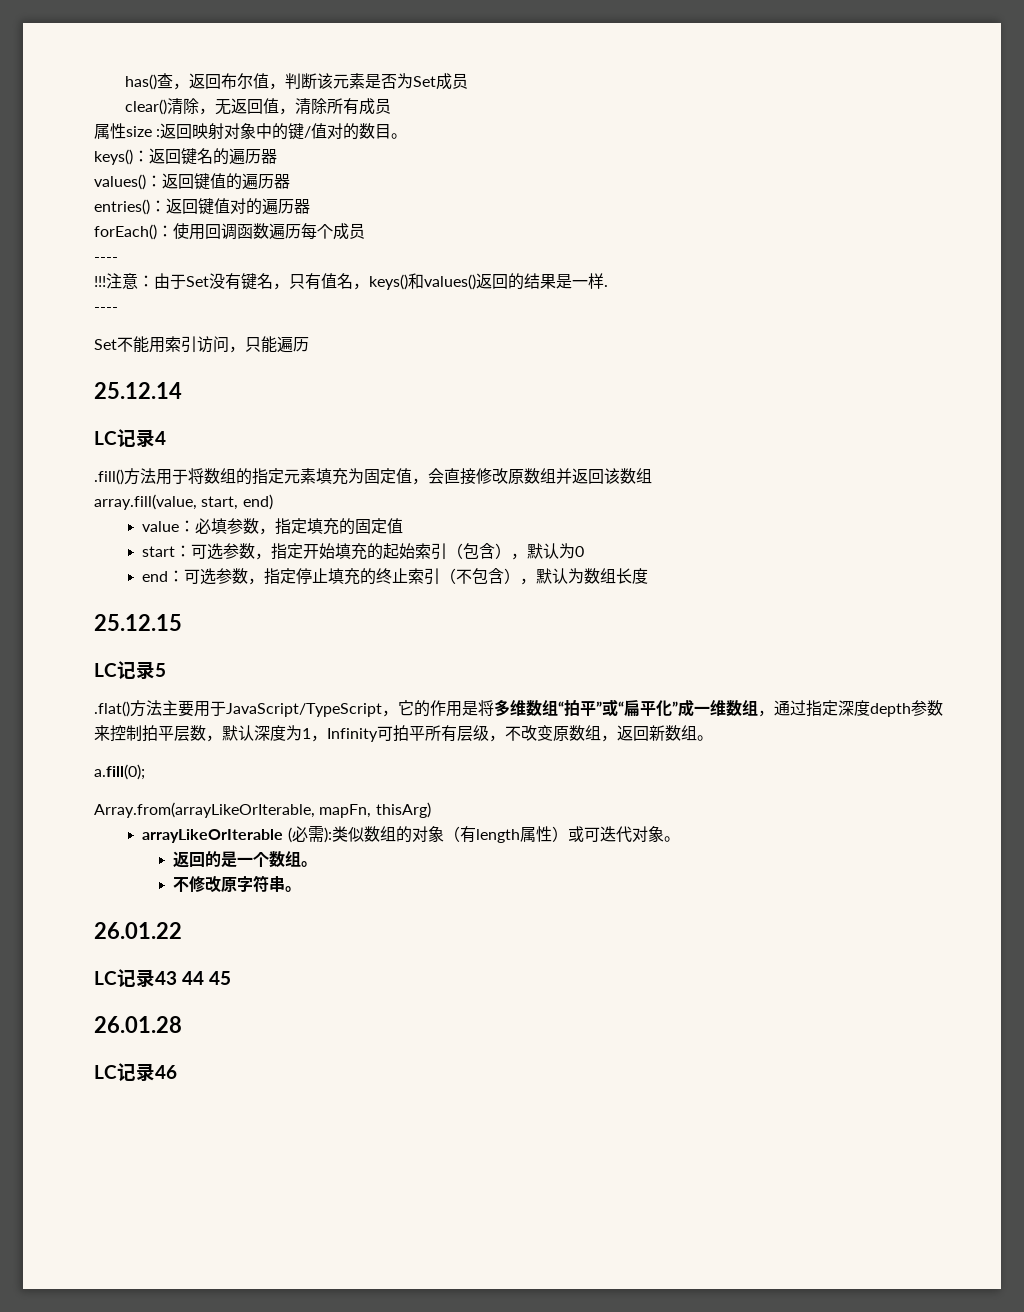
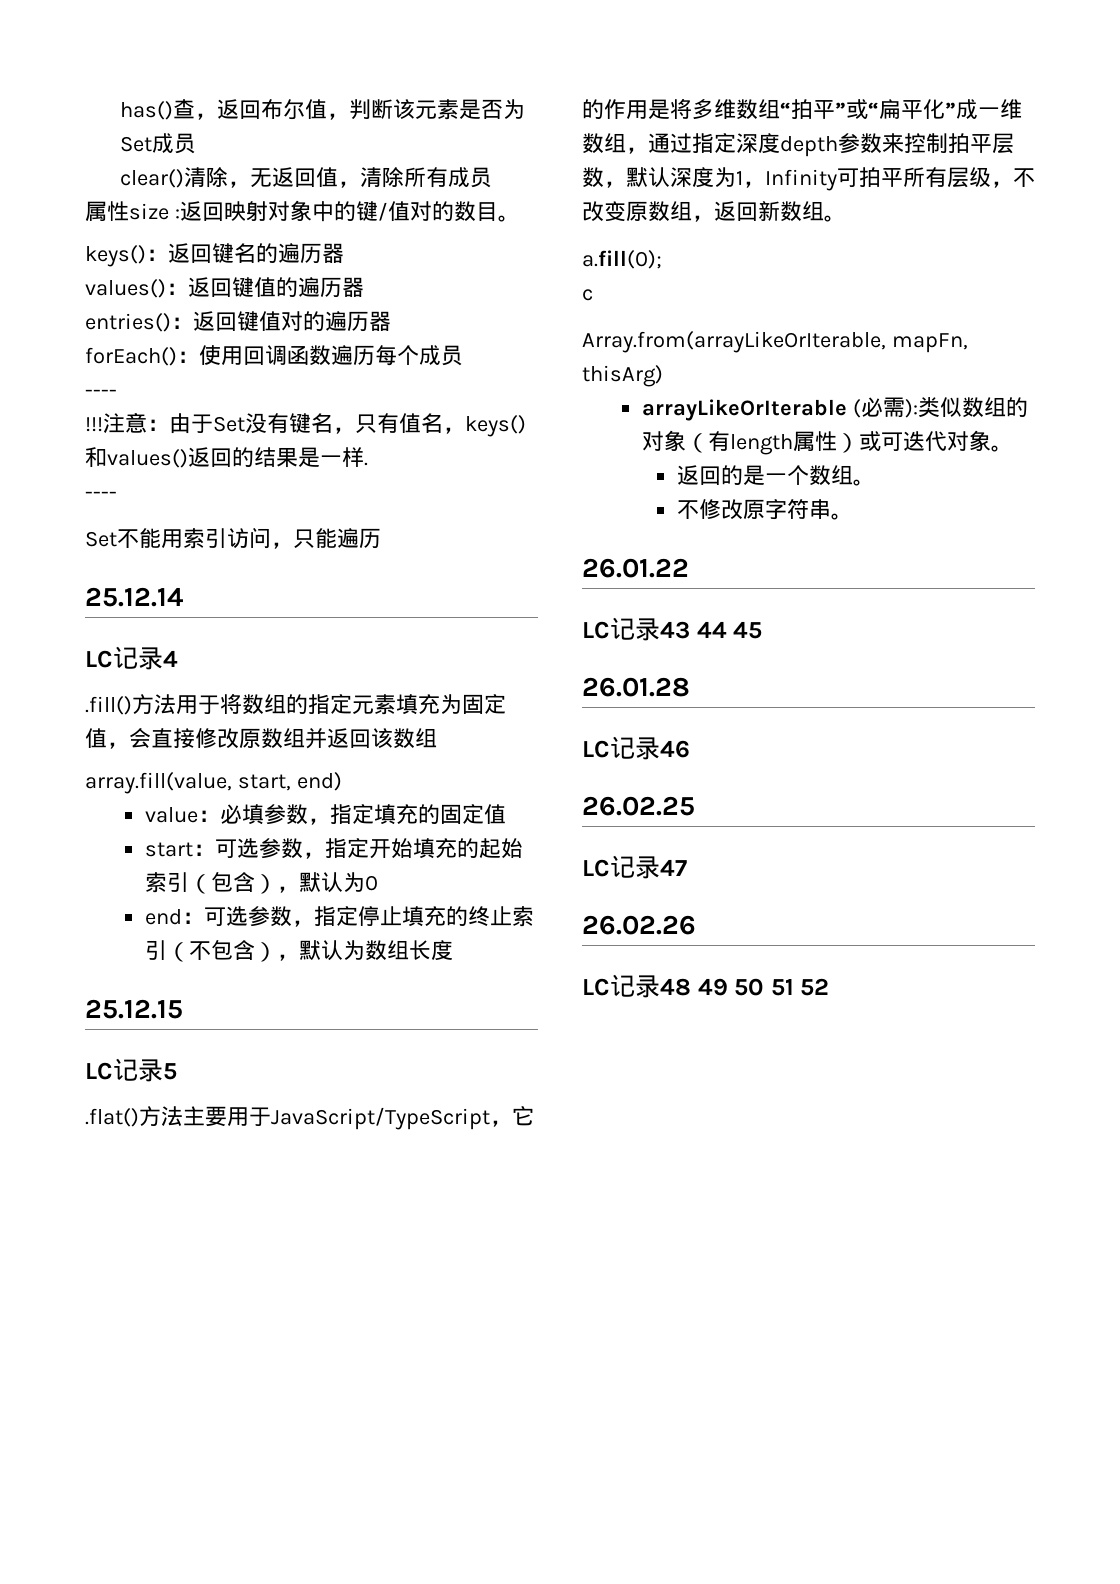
+ c
+ 26.02.25
+ LC记录47
+ 26.02.26
+ LC记录48 49 50 51 52

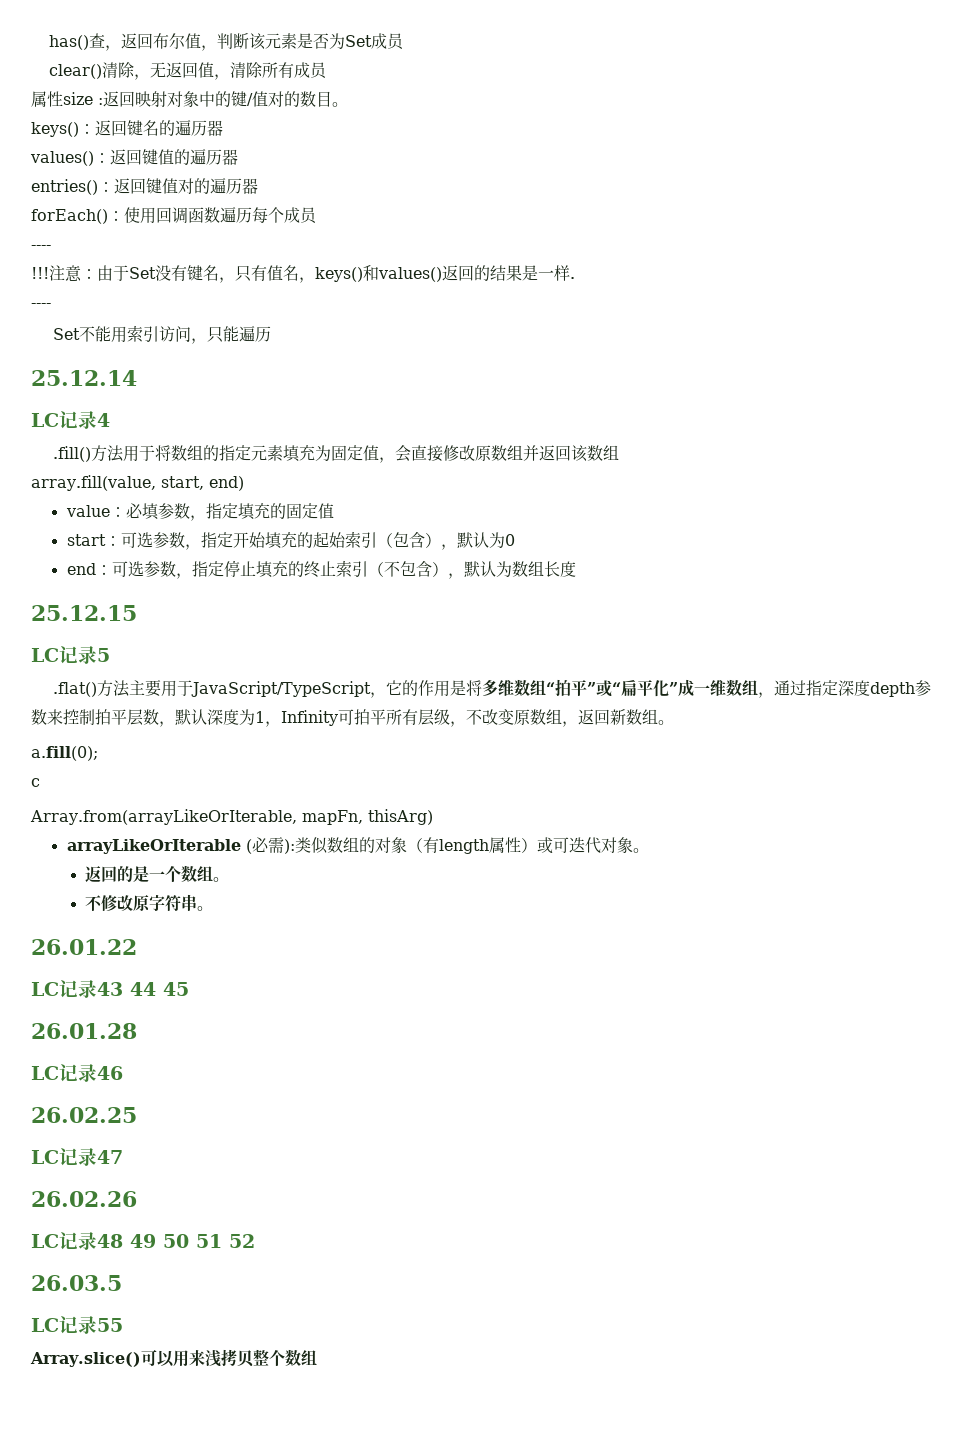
+ 26.03.5
+ LC记录55
+ Array.slice()可以用来浅拷贝整个数组

